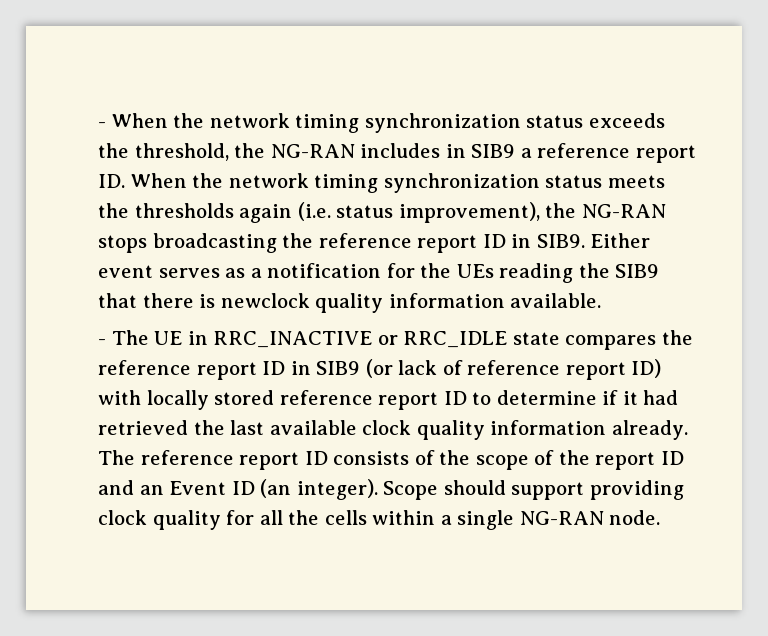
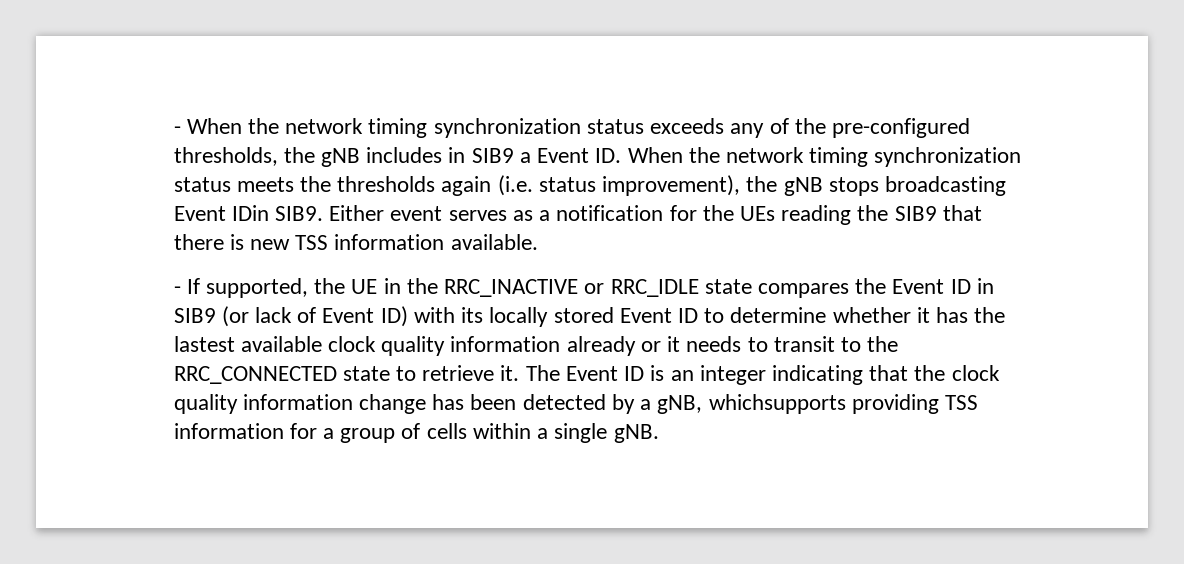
- - When the network timing synchronization status exceeds the threshold, the NG-RAN includes in SIB9 a reference report ID. When the network timing synchronization status meets the thresholds again (i.e. status improvement), the NG-RAN stops broadcasting the reference report ID in SIB9.
+ - When the network timing synchronization status exceeds any of the pre-configured thresholds, the gNB includes in SIB9 a Event ID. When the network timing synchronization status meets the thresholds again (i.e. status improvement), the gNB stops broadcasting Event IDin SIB9.
- Either event serves as a notification for the UEs reading the SIB9 that there is newclock quality information available.
+ Either event serves as a notification for the UEs reading the SIB9 that there is new TSS information available.
- - The UE in RRC_INACTIVE or RRC_IDLE state compares the reference report ID in SIB9 (or lack of reference report ID) with locally stored reference report ID to determine if it had retrieved the last available clock quality information already. The reference report ID consists of the scope of the report ID and an Event ID (an integer). Scope should support providing clock quality for all the cells within a single NG-RAN node.
+ - If supported, the UE in the RRC_INACTIVE or RRC_IDLE state compares the Event ID in SIB9 (or lack of Event ID) with its locally stored Event ID to determine whether it has the lastest available clock quality information already or it needs to transit to the RRC_CONNECTED state to retrieve it. The Event ID is an integer indicating that the clock quality information change has been detected by a gNB, whichsupports providing TSS information for a group of cells within a single gNB.

